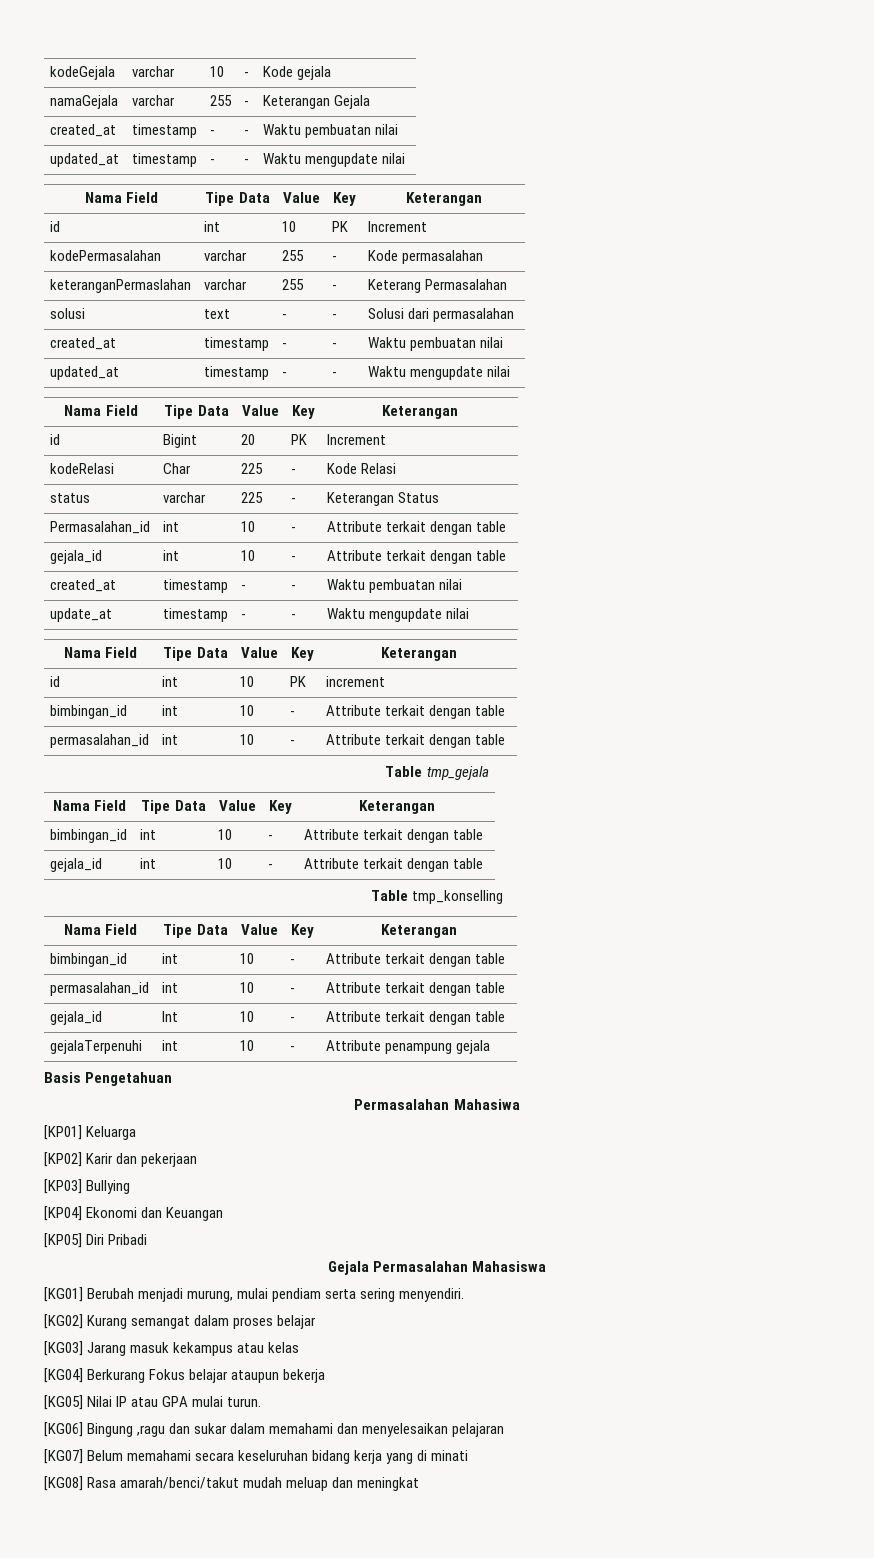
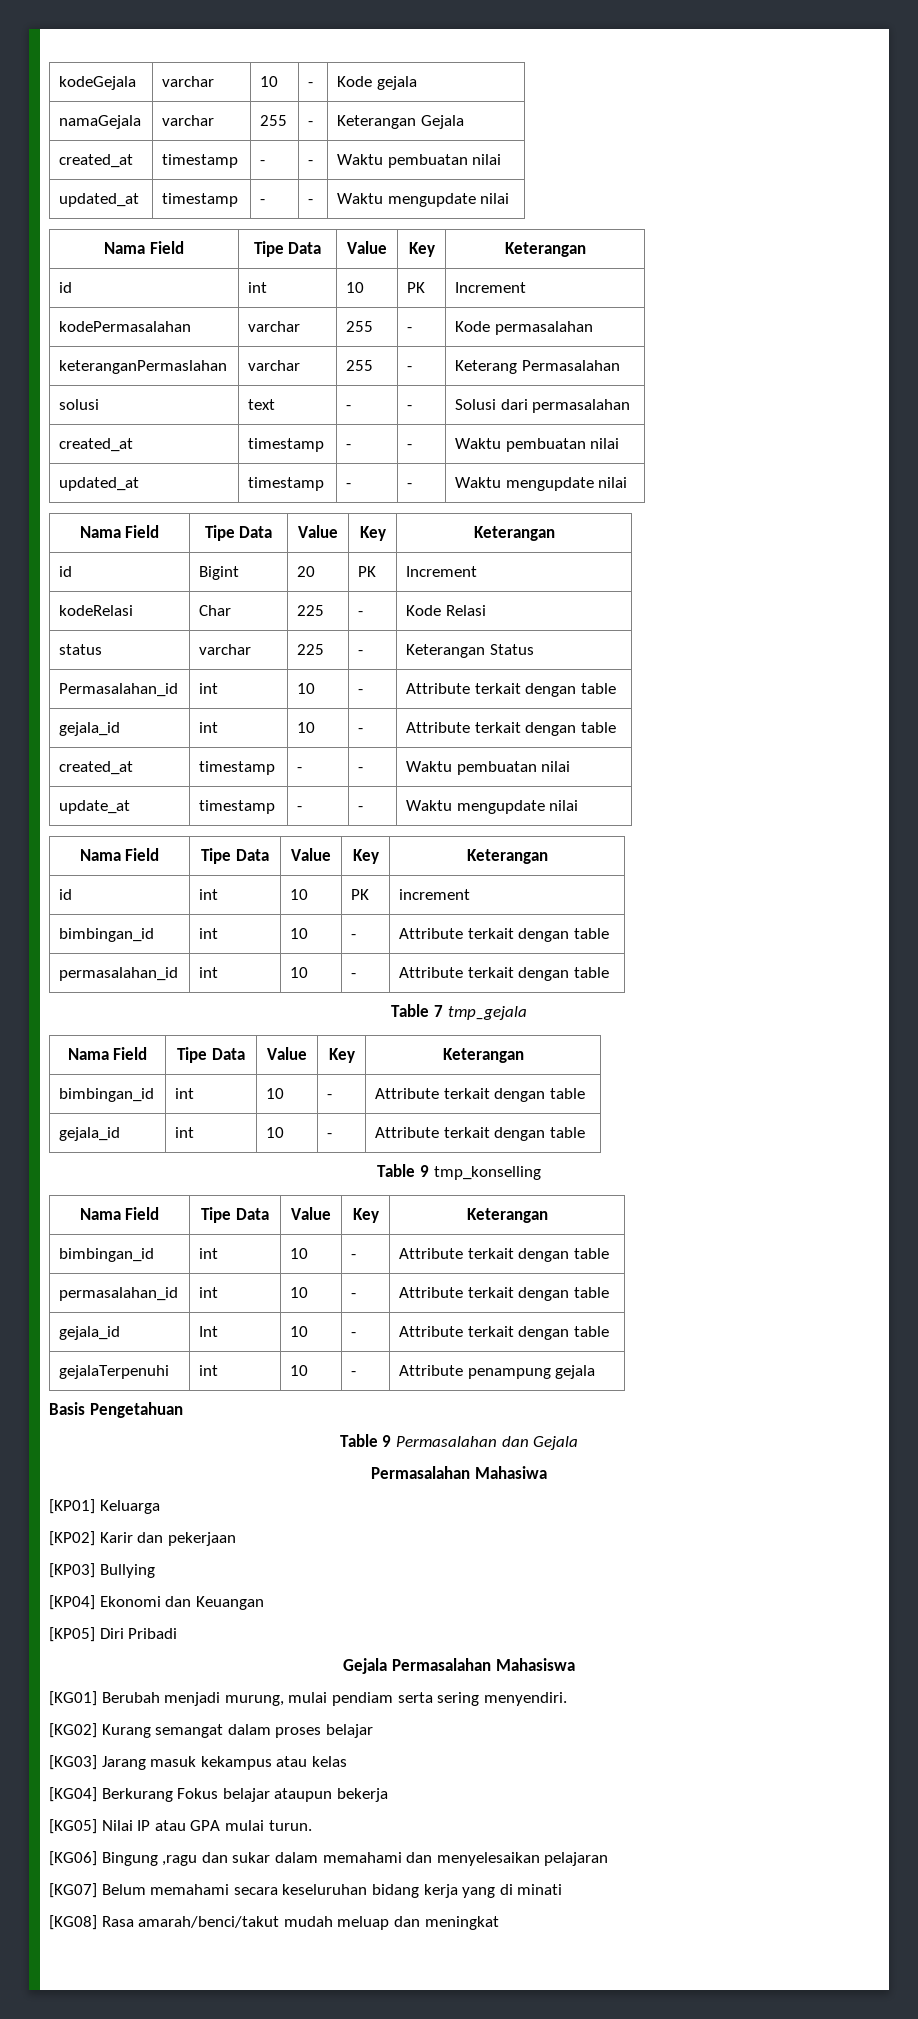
- Table tmp_gejala
+ Table 7 tmp_gejala
- Table tmp_konselling
+ Table 9 tmp_konselling
+ Table 9 Permasalahan dan Gejala

